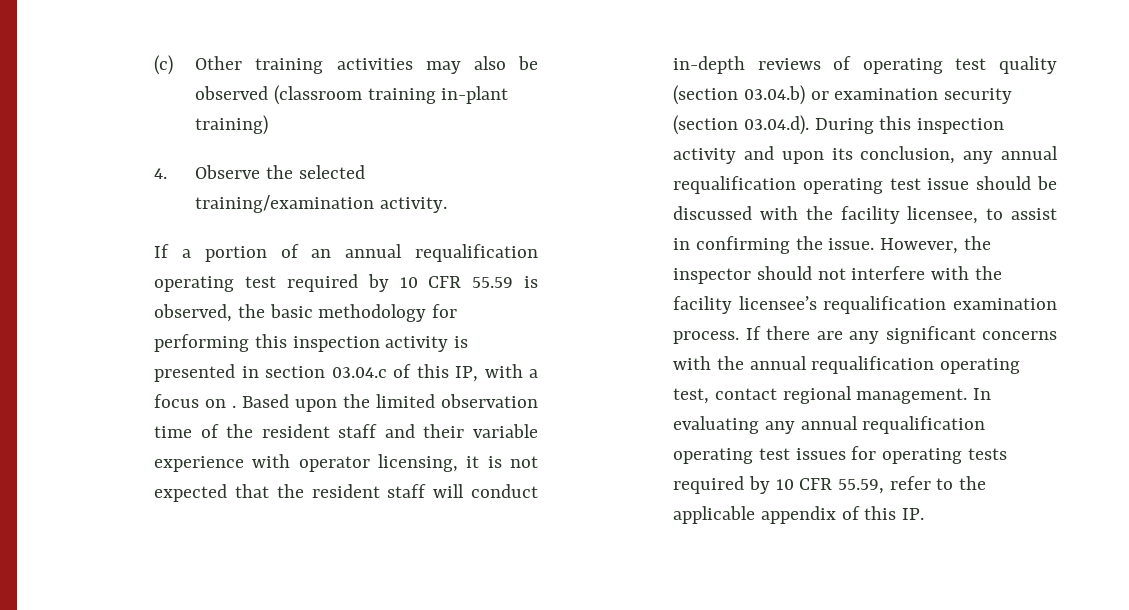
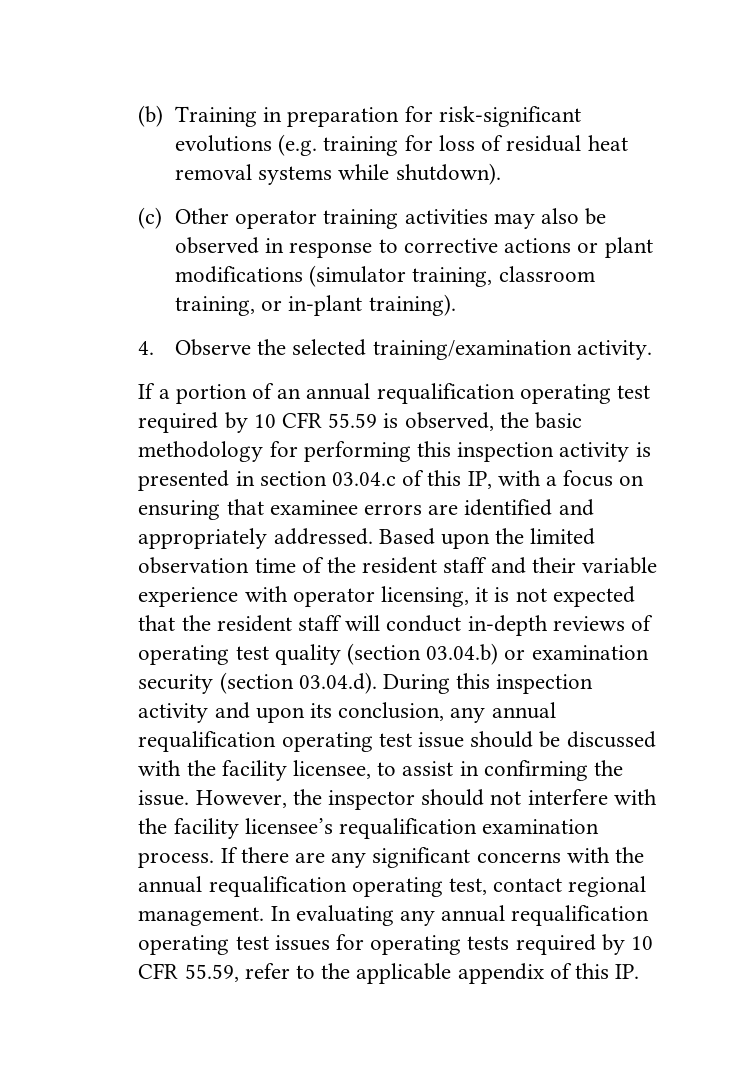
+ (b) Training in preparation for risk-significant evolutions (e.g. training for loss of residual heat removal systems while shutdown).
- (c) Other training activities may also be observed (classroom training in-plant training)
+ (c) Other operator training activities may also be observed in response to corrective actions or plant modifications (simulator training, classroom training, or in-plant training).
- If a portion of an annual requalification operating test required by 10 CFR 55.59 is observed, the basic methodology for performing this inspection activity is presented in section 03.04.c of this IP, with a focus on .
+ If a portion of an annual requalification operating test required by 10 CFR 55.59 is observed, the basic methodology for performing this inspection activity is presented in section 03.04.c of this IP, with a focus on ensuring that examinee errors are identified and appropriately addressed.

